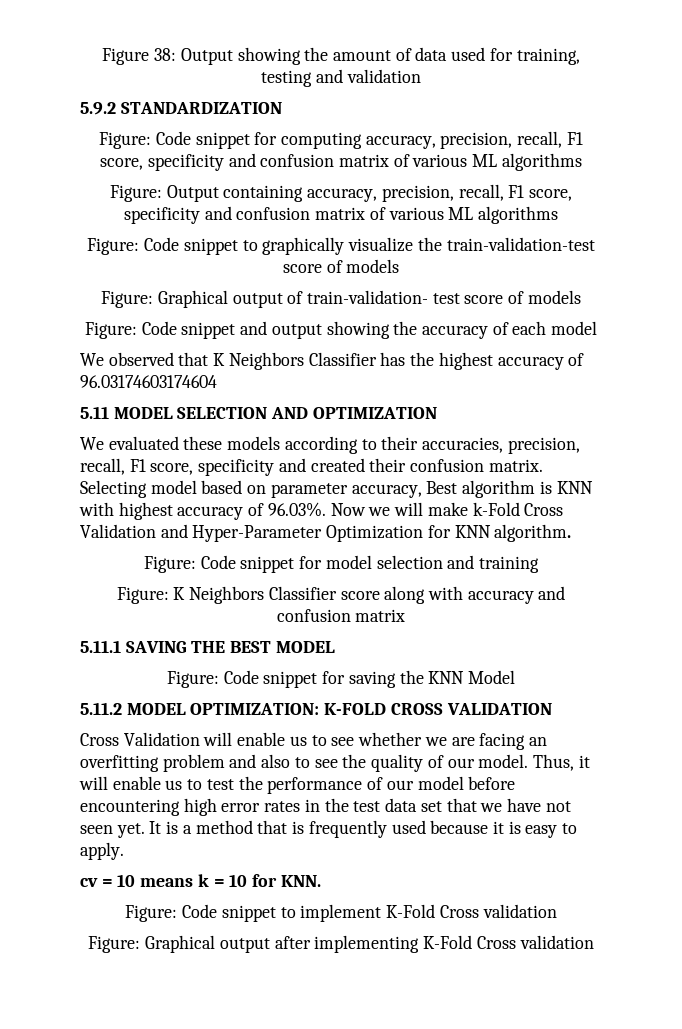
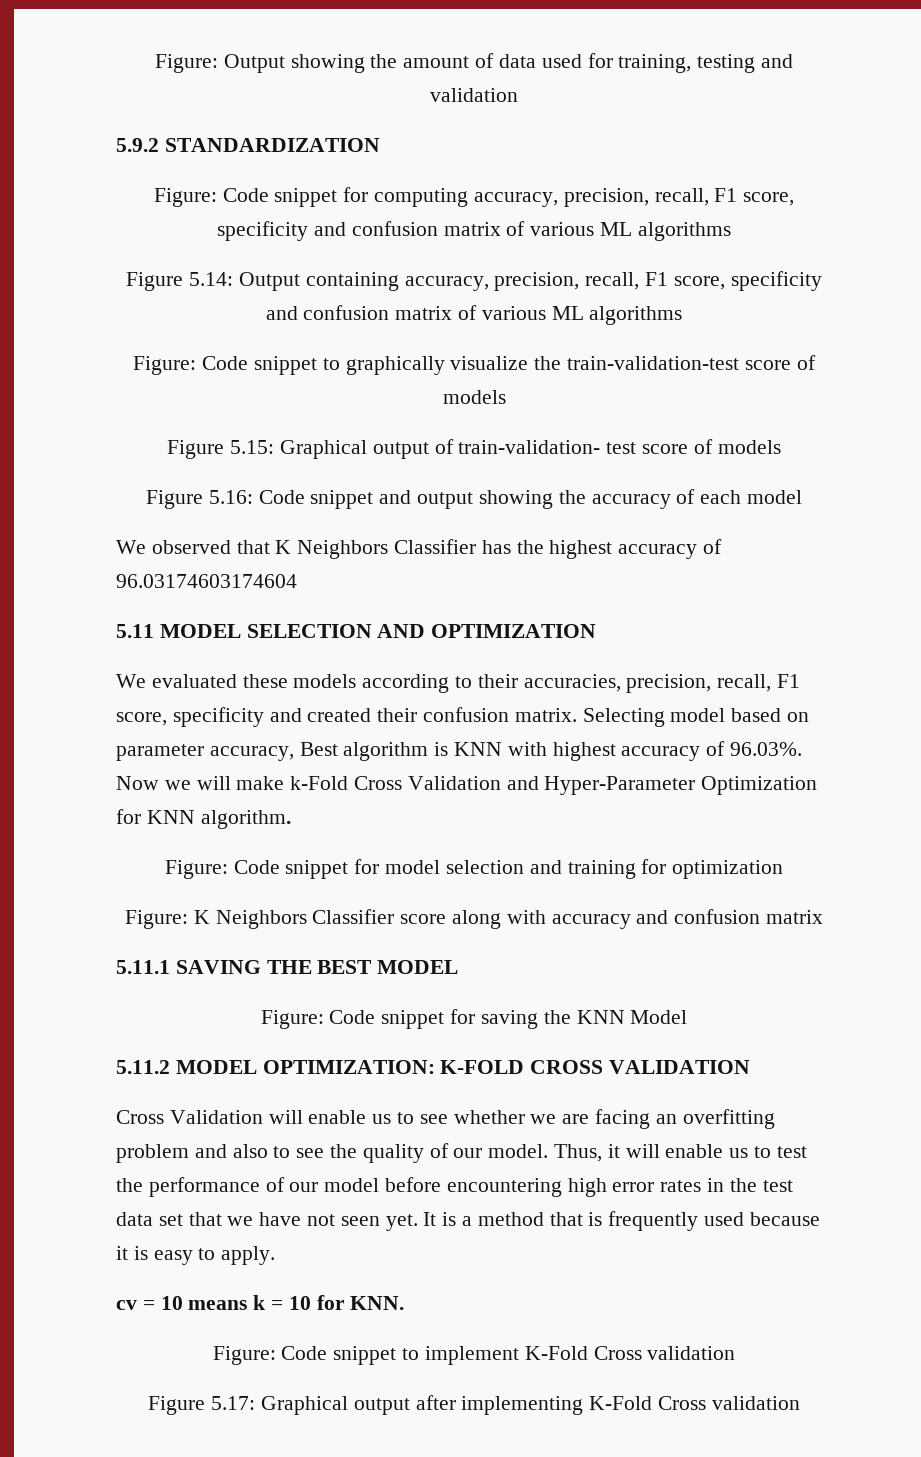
- Figure 38: Output showing the amount of data used for training, testing and validation
+ Figure: Output showing the amount of data used for training, testing and validation
- Figure: Output containing accuracy, precision, recall, F1 score, specificity and confusion matrix of various ML algorithms
+ Figure 5.14: Output containing accuracy, precision, recall, F1 score, specificity and confusion matrix of various ML algorithms
- Figure: Graphical output of train-validation- test score of models
+ Figure 5.15: Graphical output of train-validation- test score of models
- Figure: Code snippet and output showing the accuracy of each model
+ Figure 5.16: Code snippet and output showing the accuracy of each model
- Figure: Code snippet for model selection and training
+ Figure: Code snippet for model selection and training for optimization
- Figure: Graphical output after implementing K-Fold Cross validation
+ Figure 5.17: Graphical output after implementing K-Fold Cross validation

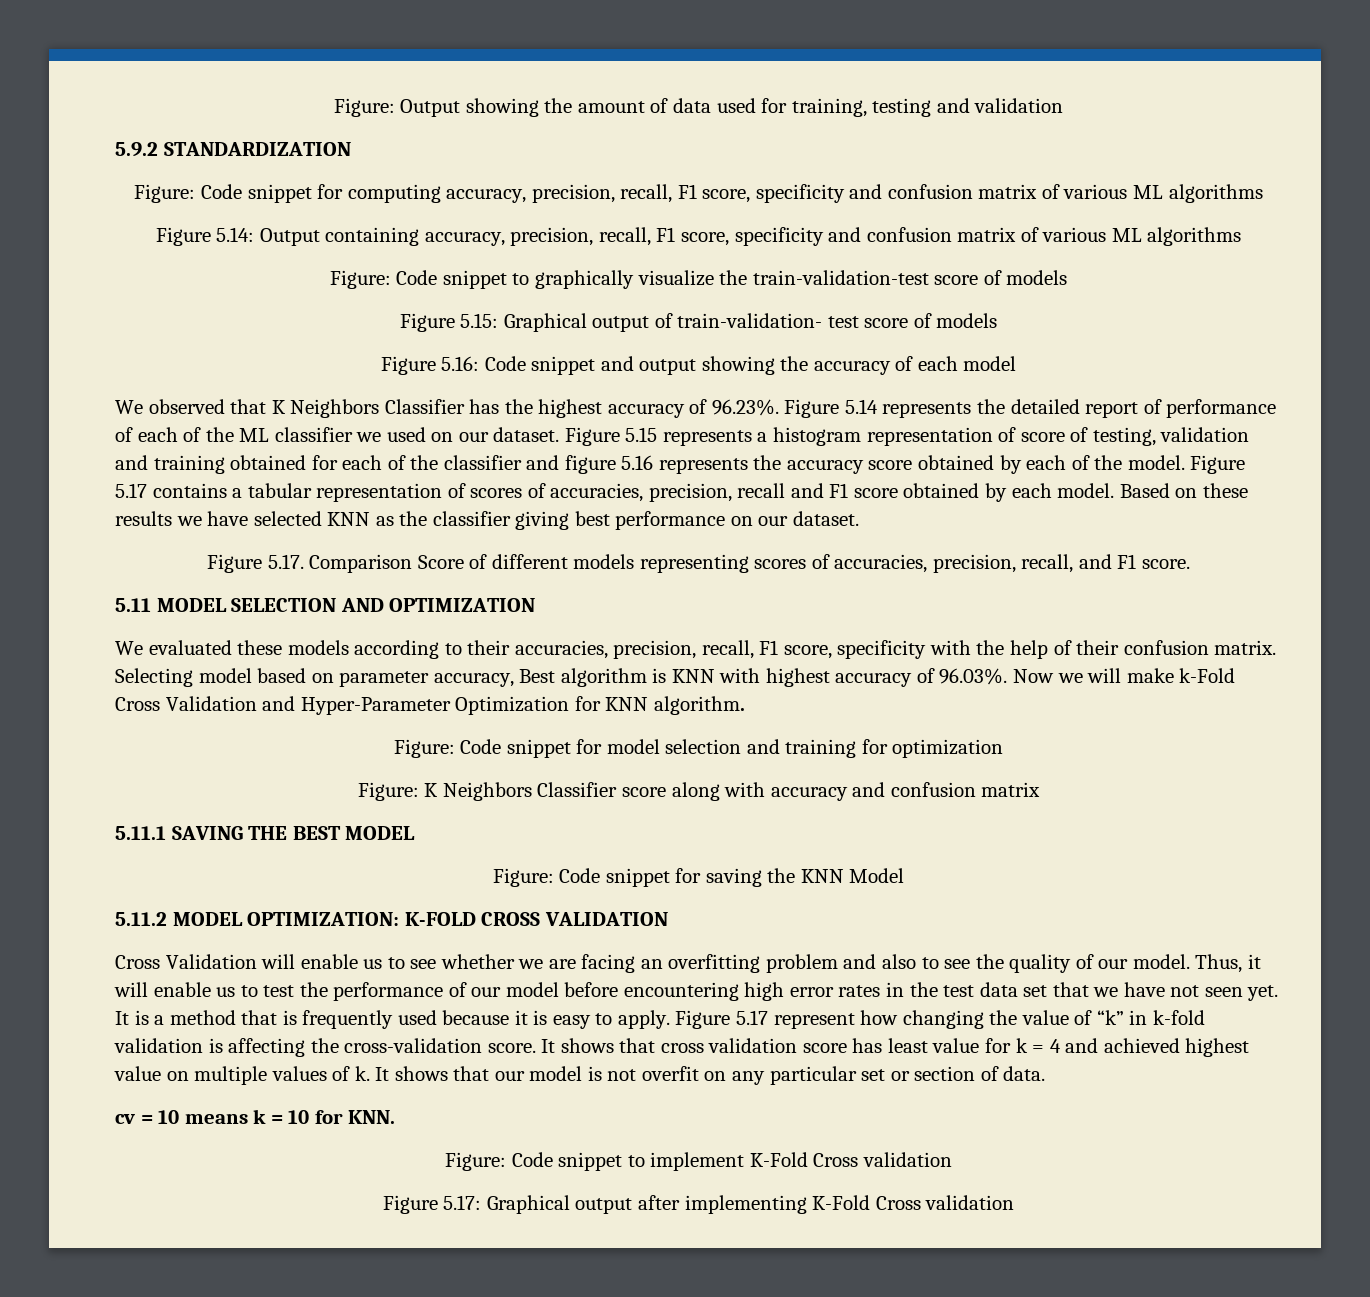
- We observed that K Neighbors Classifier has the highest accuracy of 96.03174603174604
+ We observed that K Neighbors Classifier has the highest accuracy of 96.23%. Figure 5.14 represents the detailed report of performance of each of the ML classifier we used on our dataset. Figure 5.15 represents a histogram representation of score of testing, validation and training obtained for each of the classifier and figure 5.16 represents the accuracy score obtained by each of the model. Figure 5.17 contains a tabular representation of scores of accuracies, precision, recall and F1 score obtained by each model. Based on these results we have selected KNN as the classifier giving best performance on our dataset.
+ Figure 5.17. Comparison Score of different models representing scores of accuracies, precision, recall, and F1 score.
- We evaluated these models according to their accuracies, precision, recall, F1 score, specificity and created their confusion matrix.
+ We evaluated these models according to their accuracies, precision, recall, F1 score, specificity with the help of their confusion matrix.
+ Figure 5.17 represent how changing the value of “k” in k-fold validation is affecting the cross-validation score. It shows that cross validation score has least value for k = 4 and achieved highest value on multiple values of k. It shows that our model is not overfit on any particular set or section of data.

